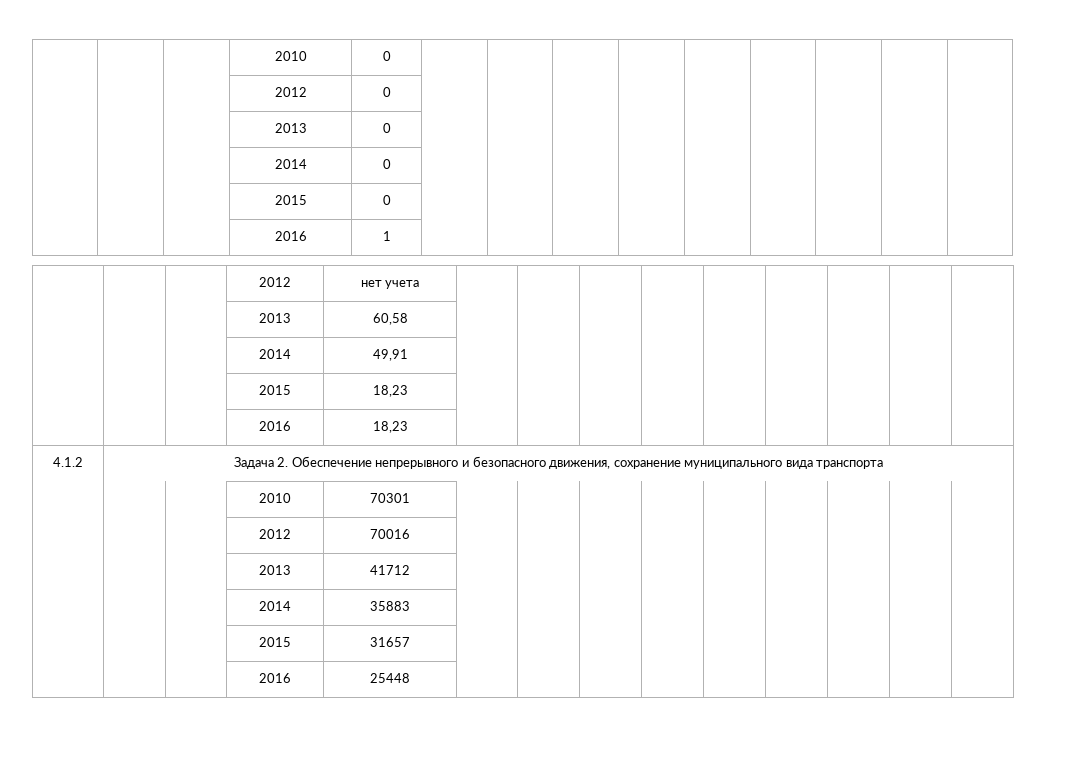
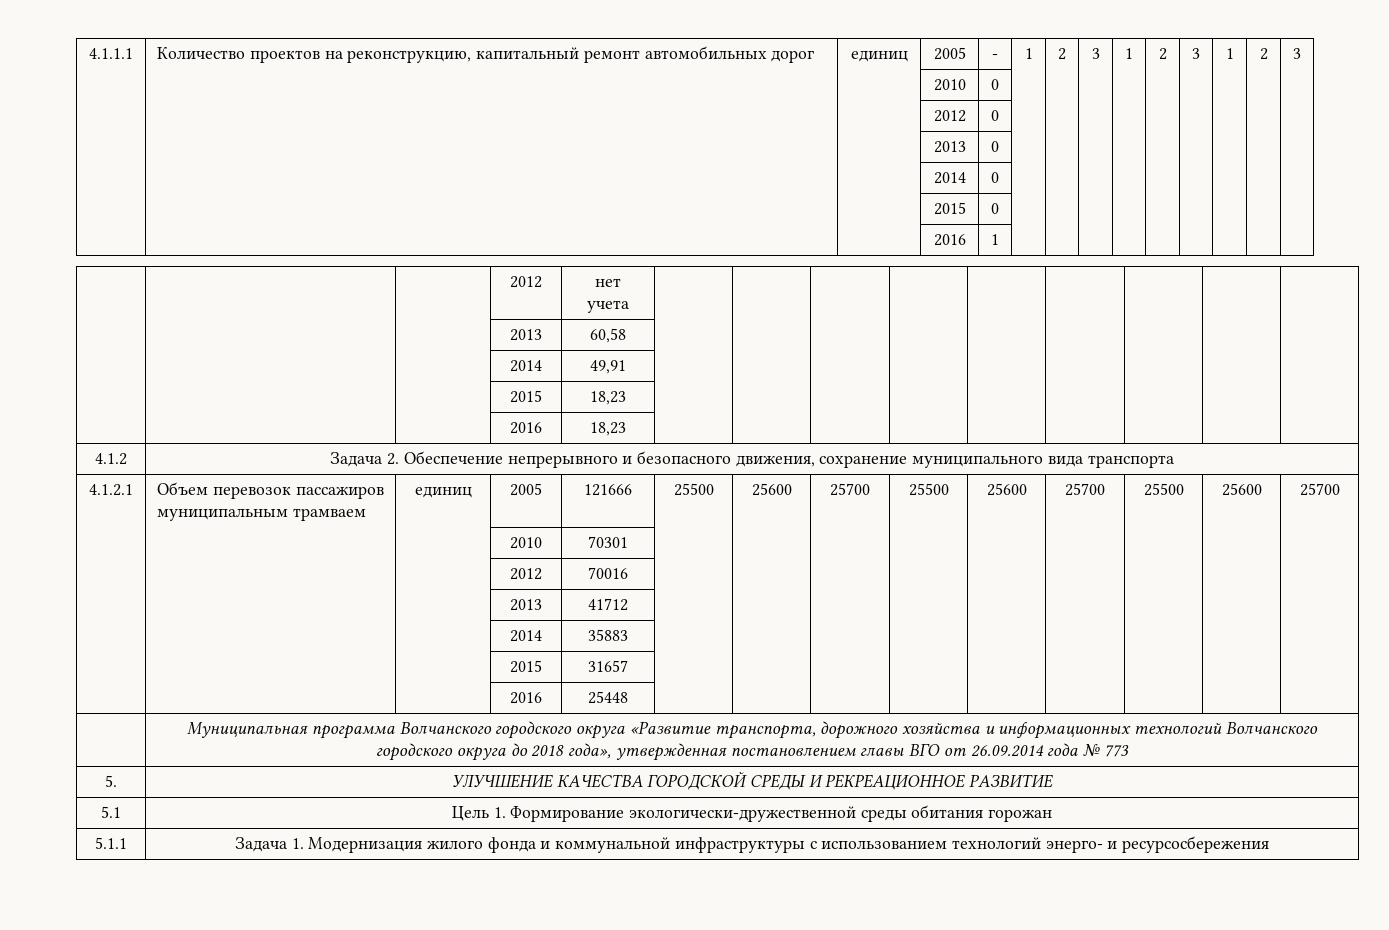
+ 4.1.1.1 | Количество проектов на реконструкцию, капитальный ремонт автомобильных дорог | единиц | 2005 | - | 1 | 2 | 3 | 1 | 2 | 3 | 1 | 2 | 3
+ 4.1.2.1 | Объем перевозок пассажиров муниципальным трамваем | единиц | 2005 | 121666 | 25500 | 25600 | 25700 | 25500 | 25600 | 25700 | 25500 | 25600 | 25700
+ | Муниципальная программа Волчанского городского округа «Развитие транспорта, дорожного хозяйства и информационных технологий Волчанского городского округа до 2018 года», утвержденная постановлением главы ВГО от 26.09.2014 года № 773
+ 5. | УЛУЧШЕНИЕ КАЧЕСТВА ГОРОДСКОЙ СРЕДЫ И РЕКРЕАЦИОННОЕ РАЗВИТИЕ
+ 5.1 | Цель 1. Формирование экологически-дружественной среды обитания горожан
+ 5.1.1 | Задача 1. Модернизация жилого фонда и коммунальной инфраструктуры с использованием технологий энерго- и ресурсосбережения

